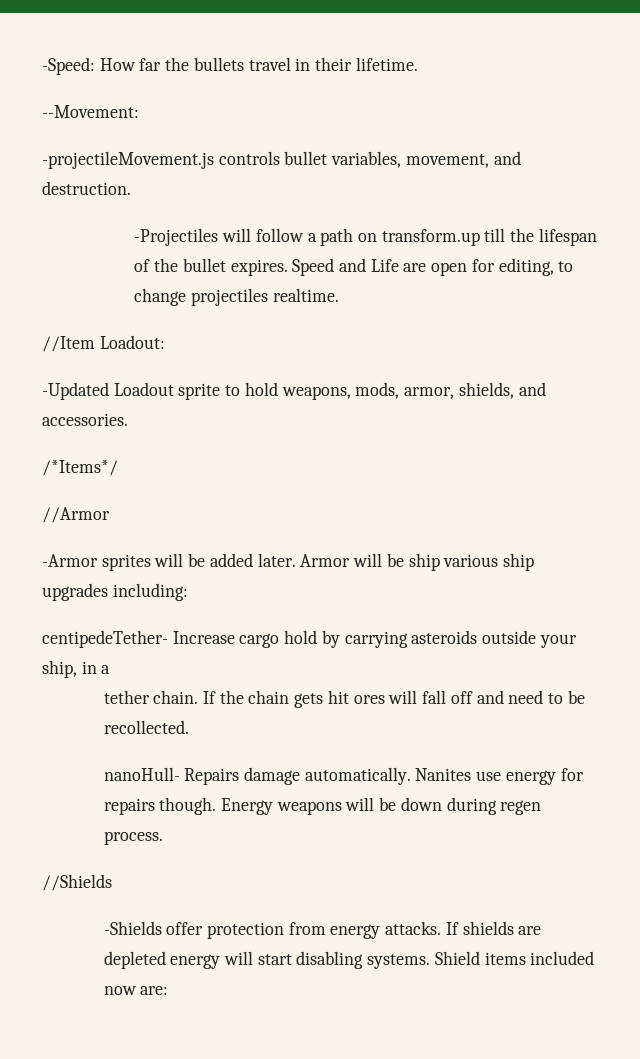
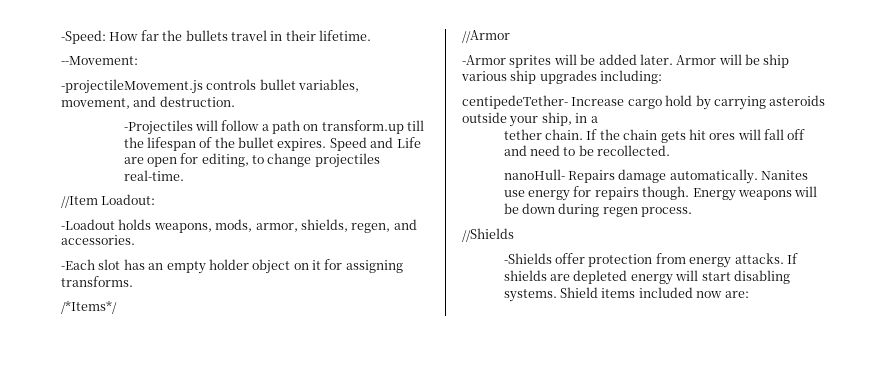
- Speed and Life are open for editing, to change projectiles realtime.
+ Speed and Life are open for editing, to change projectiles real-time.
- -Updated Loadout sprite to hold weapons, mods, armor, shields, and accessories.
+ -Loadout holds weapons, mods, armor, shields, regen, and accessories.
+ -Each slot has an empty holder object on it for assigning transforms.

